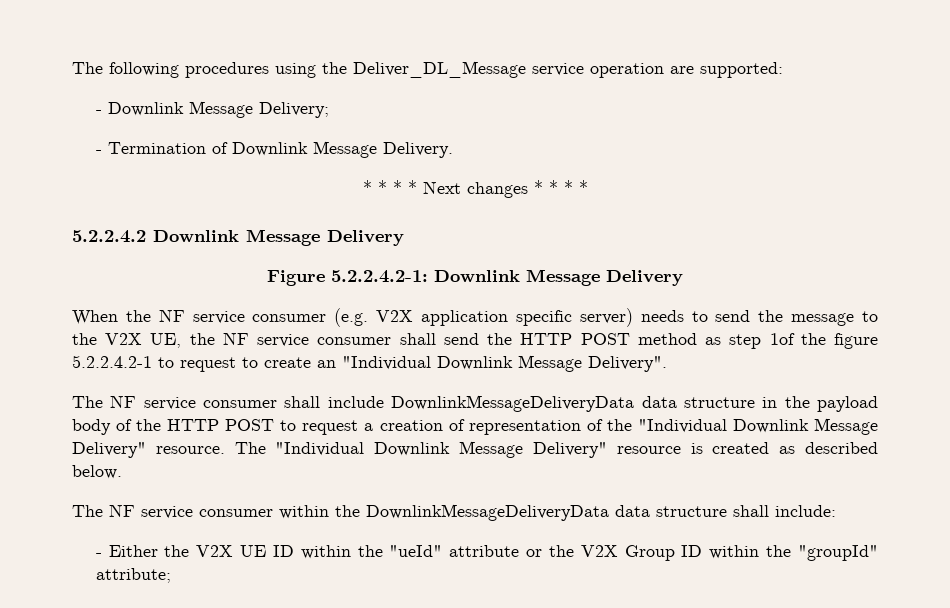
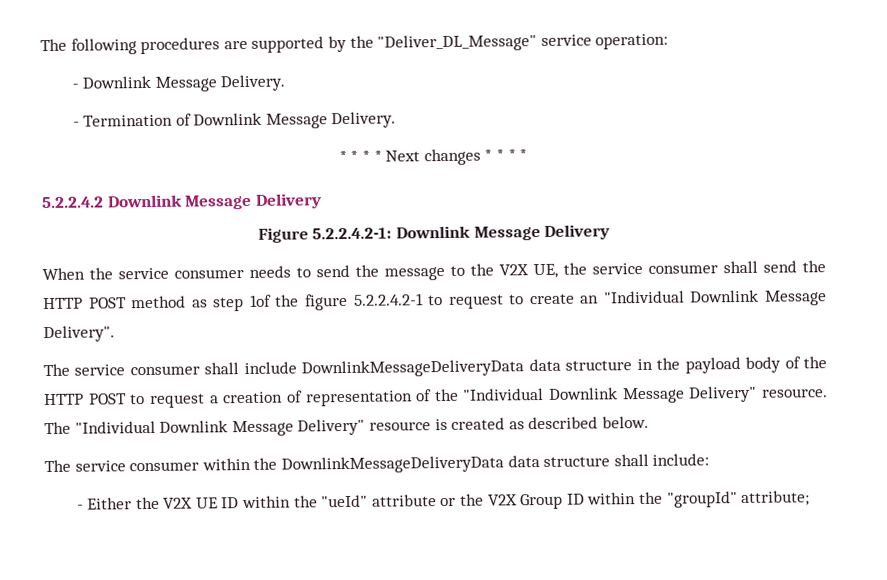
- The following procedures using the Deliver_DL_Message service operation are supported:
+ The following procedures are supported by the "Deliver_DL_Message" service operation:
- - Downlink Message Delivery;
+ - Downlink Message Delivery.
- When the NF service consumer (e.g. V2X application specific server) needs to send the message to the V2X UE, the NF service consumer shall send the HTTP POST method as step 1of the figure 5.2.2.4.2-1 to request to create an "Individual Downlink Message Delivery".
+ When the service consumer needs to send the message to the V2X UE, the service consumer shall send the HTTP POST method as step 1of the figure 5.2.2.4.2-1 to request to create an "Individual Downlink Message Delivery".
- The NF service consumer shall include DownlinkMessageDeliveryData data structure in the payload body of the HTTP POST to request a creation of representation of the "Individual Downlink Message Delivery" resource.
+ The service consumer shall include DownlinkMessageDeliveryData data structure in the payload body of the HTTP POST to request a creation of representation of the "Individual Downlink Message Delivery" resource.
- The NF service consumer within the DownlinkMessageDeliveryData data structure shall include:
+ The service consumer within the DownlinkMessageDeliveryData data structure shall include:

